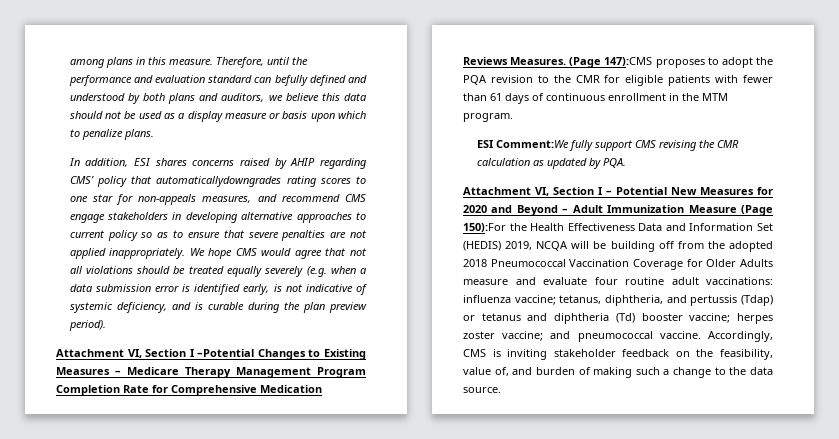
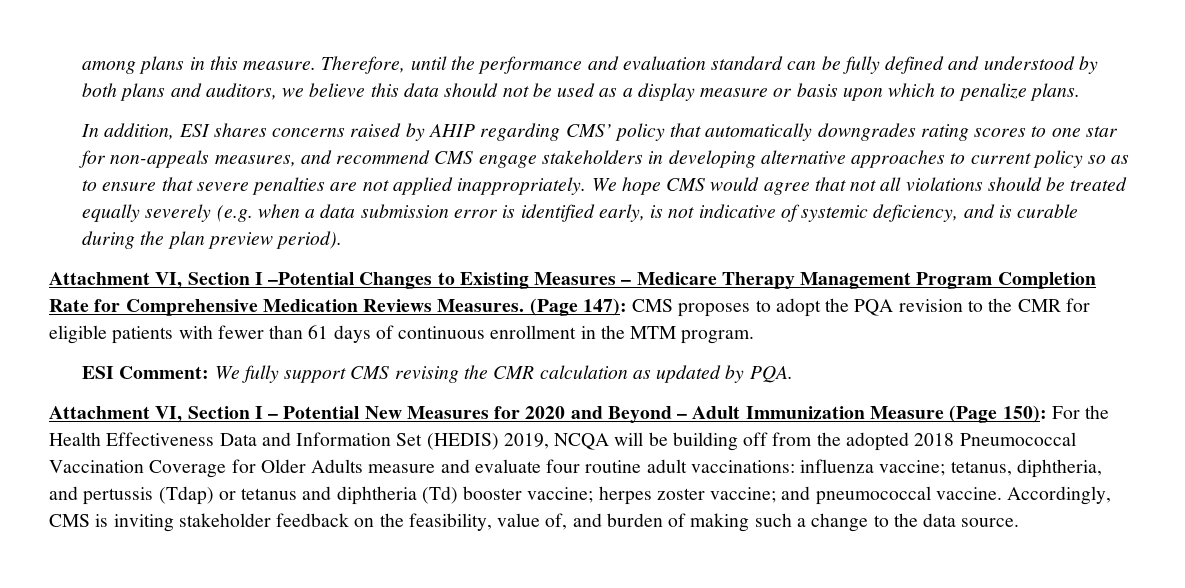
- Therefore, until the performance and evaluation standard can befully defined and understood by both plans and auditors, we believe this data should not be used as a display measure or basis upon which to penalize plans.
+ Therefore, until the performance and evaluation standard can be fully defined and understood by both plans and auditors, we believe this data should not be used as a display measure or basis upon which to penalize plans.
- In addition, ESI shares concerns raised by AHIP regarding CMS’ policy that automaticallydowngrades rating scores to one star for non-appeals measures, and recommend CMS engage stakeholders in developing alternative approaches to current policy so as to ensure that severe penalties are not applied inappropriately.
+ In addition, ESI shares concerns raised by AHIP regarding CMS’ policy that automatically downgrades rating scores to one star for non-appeals measures, and recommend CMS engage stakeholders in developing alternative approaches to current policy so as to ensure that severe penalties are not applied inappropriately.
- (Page 147):CMS proposes to adopt the PQA revision to the CMR for eligible patients with fewer than 61 days of continuous enrollment in the MTM program.
+ (Page 147): CMS proposes to adopt the PQA revision to the CMR for eligible patients with fewer than 61 days of continuous enrollment in the MTM program.
- ESI Comment:We fully support CMS revising the CMR calculation as updated by PQA.
+ ESI Comment: We fully support CMS revising the CMR calculation as updated by PQA.
- Attachment VI, Section I – Potential New Measures for 2020 and Beyond – Adult Immunization Measure (Page 150):For the Health Effectiveness Data and Information Set (HEDIS) 2019, NCQA will be building off from the adopted 2018 Pneumococcal Vaccination Coverage for Older Adults measure and evaluate four routine adult vaccinations:
+ Attachment VI, Section I – Potential New Measures for 2020 and Beyond – Adult Immunization Measure (Page 150): For the Health Effectiveness Data and Information Set (HEDIS) 2019, NCQA will be building off from the adopted 2018 Pneumococcal Vaccination Coverage for Older Adults measure and evaluate four routine adult vaccinations:

